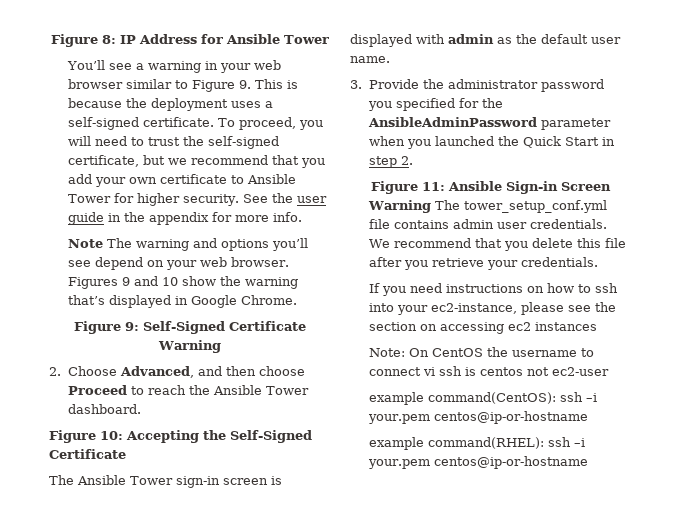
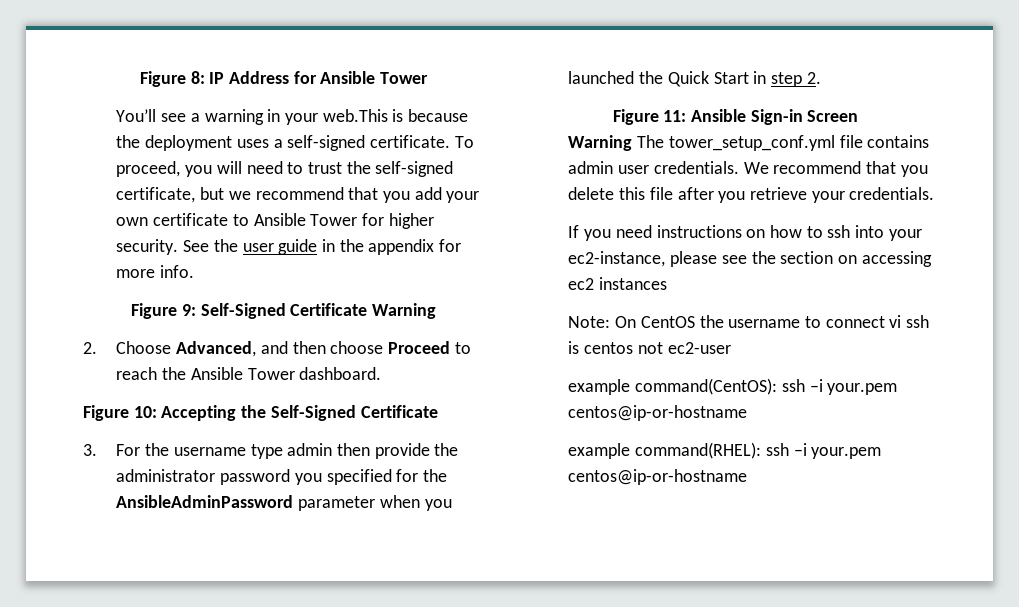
- You’ll see a warning in your web browser similar to Figure 9. This is because the deployment uses a self-signed certificate.
+ You’ll see a warning in your web.This is because the deployment uses a self-signed certificate.
- Note The warning and options you’ll see depend on your web browser. Figures 9 and 10 show the warning that’s displayed in Google Chrome.
- The Ansible Tower sign-in screen is displayed with admin as the default user name.
- 3. Provide the administrator password you specified for the AnsibleAdminPassword parameter when you launched the Quick Start in step 2.
+ 3. For the username type admin then provide the administrator password you specified for the AnsibleAdminPassword parameter when you launched the Quick Start in step 2.

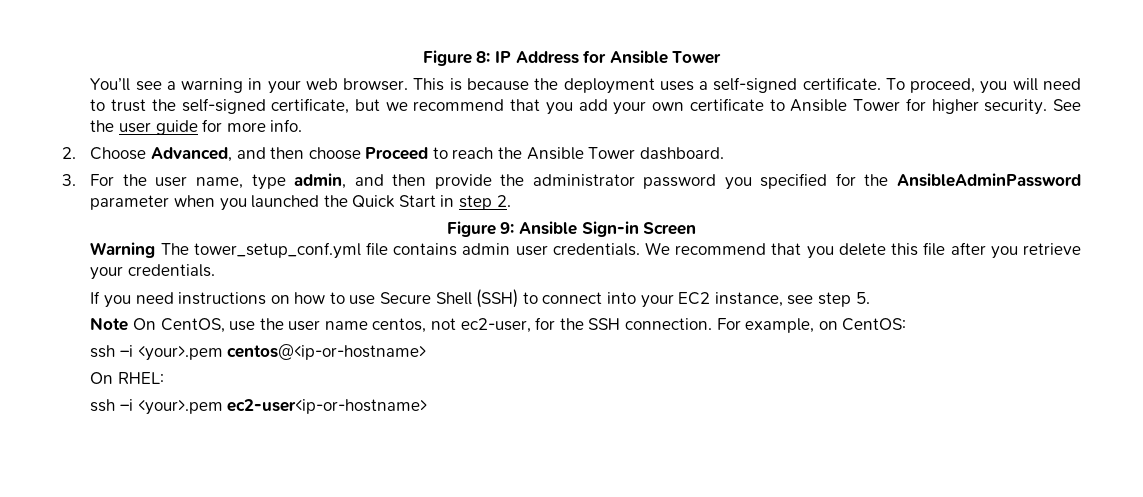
- You’ll see a warning in your web.This is because the deployment uses a self-signed certificate.
+ You’ll see a warning in your web browser. This is because the deployment uses a self-signed certificate.
- See the user guide in the appendix for more info.
+ See the user guide for more info.
- Figure 9: Self-Signed Certificate Warning
- Figure 10: Accepting the Self-Signed Certificate
- 3. For the username type admin then provide the administrator password you specified for the AnsibleAdminPassword parameter when you launched the Quick Start in step 2.
+ 3. For the user name, type admin, and then provide the administrator password you specified for the AnsibleAdminPassword parameter when you launched the Quick Start in step 2.
- Figure 11: Ansible Sign-in Screen
+ Figure 9: Ansible Sign-in Screen
- If you need instructions on how to ssh into your ec2-instance, please see the section on accessing ec2 instances
- Note: On CentOS the username to connect vi ssh is centos not ec2-user
- example command(CentOS): ssh –i your.pem centos@ip-or-hostname
- example command(RHEL): ssh –i your.pem centos@ip-or-hostname
+ If you need instructions on how to use Secure Shell (SSH) to connect into your EC2 instance, see step 5.
+ Note On CentOS, use the user name centos, not ec2-user, for the SSH connection. For example, on CentOS:
+ ssh –i <your>.pem centos@<ip-or-hostname>
+ On RHEL:
+ ssh –i <your>.pem ec2-user<ip-or-hostname>

